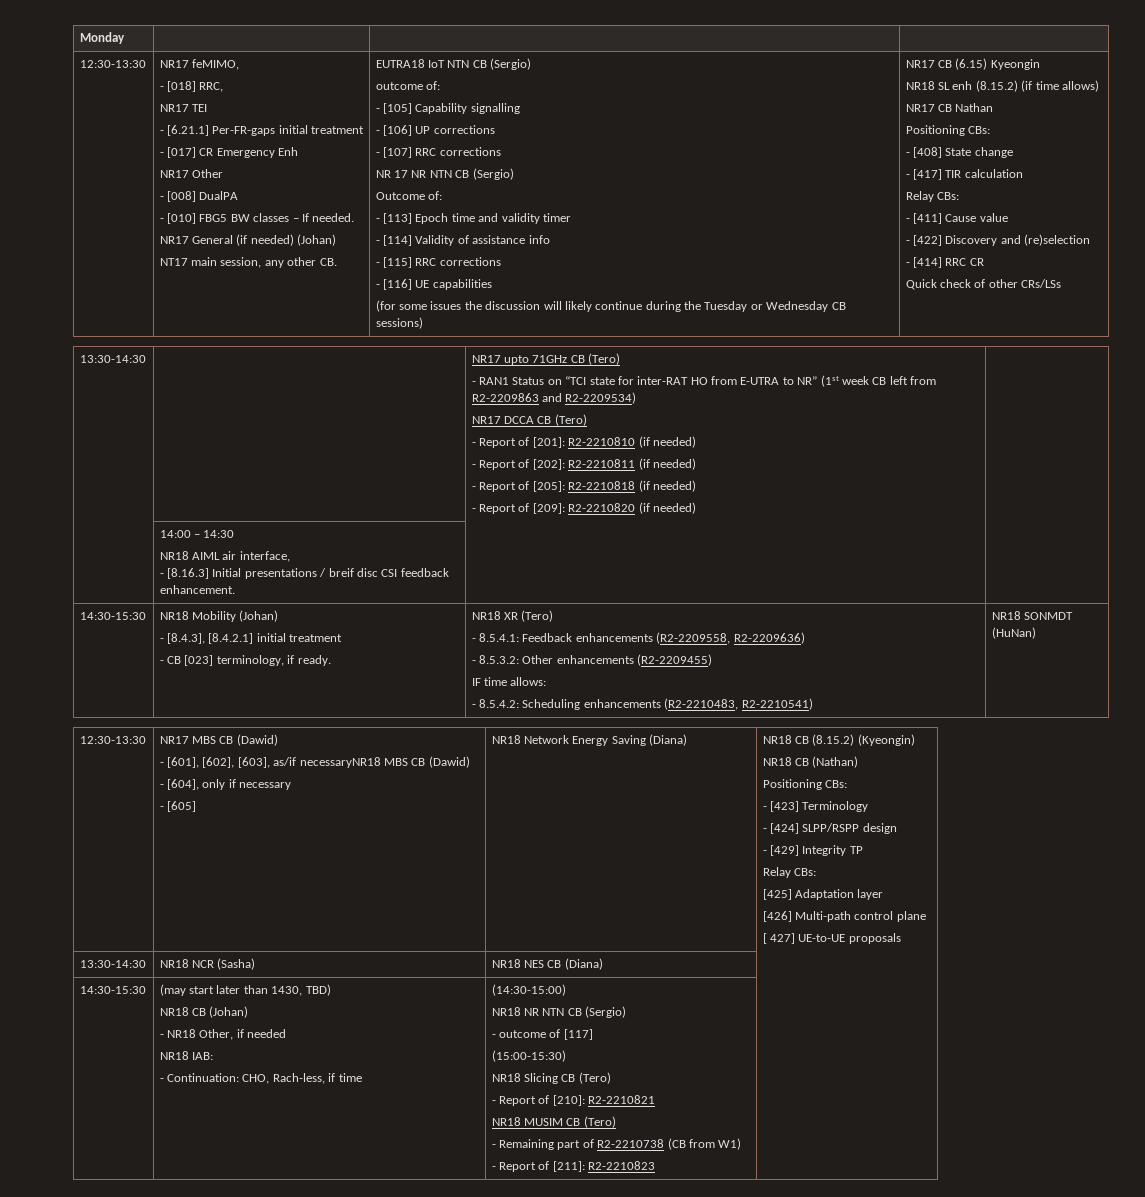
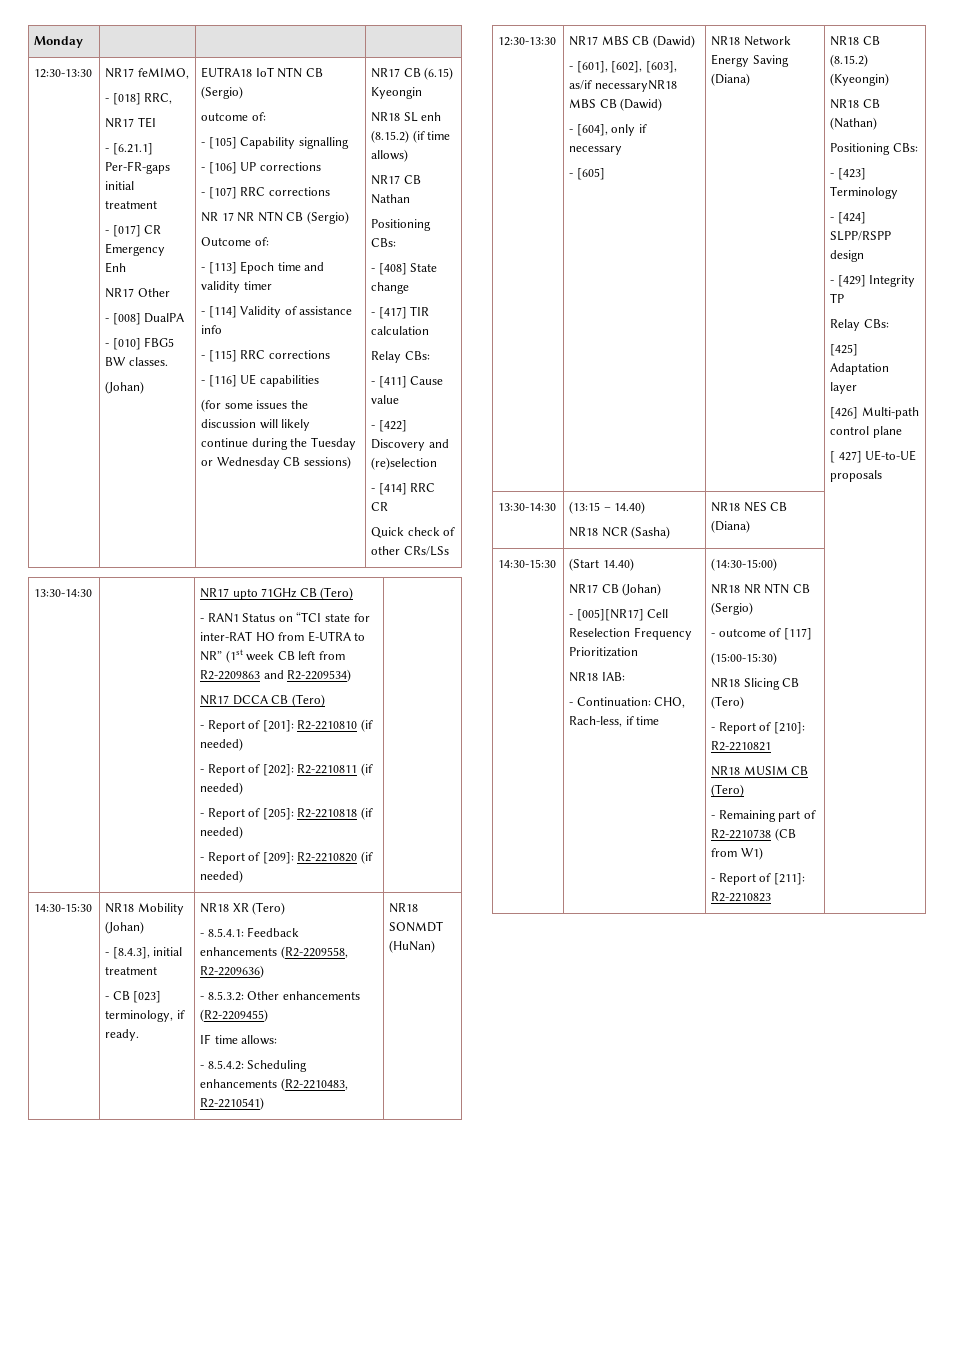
- - [010] FBG5 BW classes – If needed.
- NR17 General (if needed) (Johan)
- NT17 main session, any other CB.
+ - [010] FBG5 BW classes.
+ (Johan)
- | 14:00 – 14:30
- NR18 AIML air interface,
- - [8.16.3] Initial presentations / breif disc CSI feedback enhancement. | |
- - [8.4.3], [8.4.2.1] initial treatment
+ - [8.4.3], initial treatment
- 13:30-14:30 | NR18 NCR (Sasha) | NR18 NES CB (Diana) |
+ 13:30-14:30 | (13:15 – 14.40)
+ NR18 NCR (Sasha) | NR18 NES CB (Diana) |
- (may start later than 1430, TBD)
- NR18 CB (Johan)
- - NR18 Other, if needed
+ (Start 14.40)
+ NR17 CB (Johan)
+ - [005][NR17] Cell Reselection Frequency Prioritization

